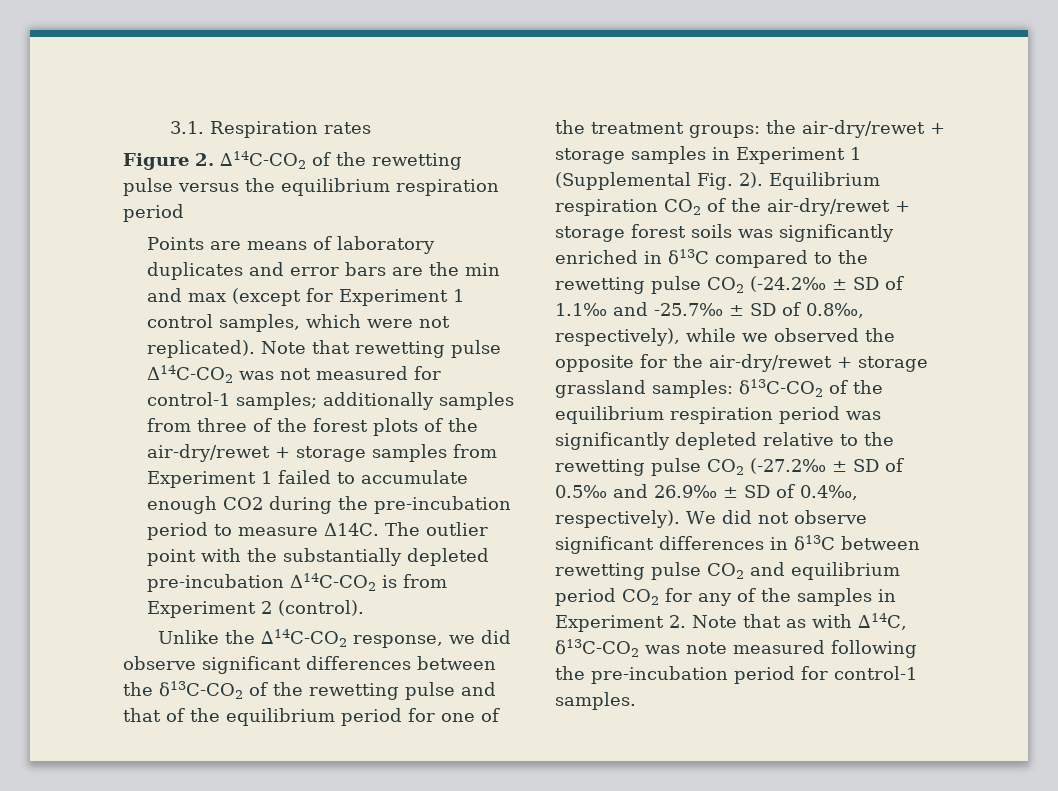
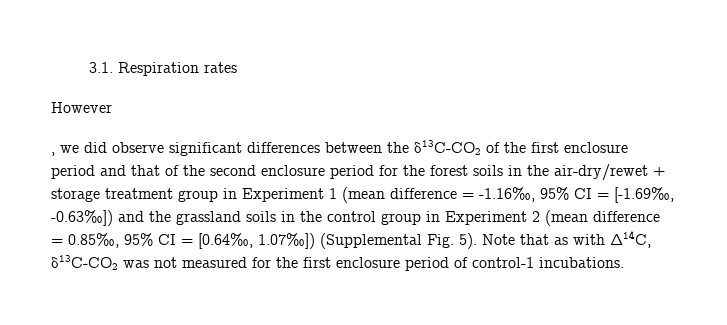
- Figure 2. ∆14C-CO2 of the rewetting pulse versus the equilibrium respiration period
- Points are means of laboratory duplicates and error bars are the min and max (except for Experiment 1 control samples, which were not replicated). Note that rewetting pulse Δ14C-CO2 was not measured for control-1 samples; additionally samples from three of the forest plots of the air-dry/rewet + storage samples from Experiment 1 failed to accumulate enough CO2 during the pre-incubation period to measure Δ14C. The outlier point with the substantially depleted pre-incubation Δ14C-CO2 is from Experiment 2 (control).
- Unlike the ∆14C-CO2 response, we did observe significant differences between the δ13C-CO2 of the rewetting pulse and that of the equilibrium period for one of the treatment groups: the air-dry/rewet + storage samples in Experiment 1 (Supplemental Fig. 2). Equilibrium respiration CO2 of the air-dry/rewet + storage forest soils was significantly enriched in δ13C compared to the rewetting pulse CO2 (-24.2‰ ± SD of 1.1‰ and -25.7‰ ± SD of 0.8‰, respectively), while we observed the opposite for the air-dry/rewet + storage grassland samples: δ13C-CO2 of the equilibrium respiration period was significantly depleted relative to the rewetting pulse CO2 (-27.2‰ ± SD of 0.5‰ and 26.9‰ ± SD of 0.4‰, respectively). We did not observe significant differences in δ13C between rewetting pulse CO2 and equilibrium period CO2 for any of the samples in Experiment 2. Note that as with ∆14C, δ13C-CO2 was note measured following the pre-incubation period for control-1 samples.
+ However
+ , we did observe significant differences between the δ13C-CO2 of the first enclosure period and that of the second enclosure period for the forest soils in the air-dry/rewet + storage treatment group in Experiment 1 (mean difference = -1.16‰, 95% CI = [-1.69‰, -0.63‰]) and the grassland soils in the control group in Experiment 2 (mean difference = 0.85‰, 95% CI = [0.64‰, 1.07‰]) (Supplemental Fig. 5). Note that as with ∆14C, δ13C-CO2 was not measured for the first enclosure period of control-1 incubations.

